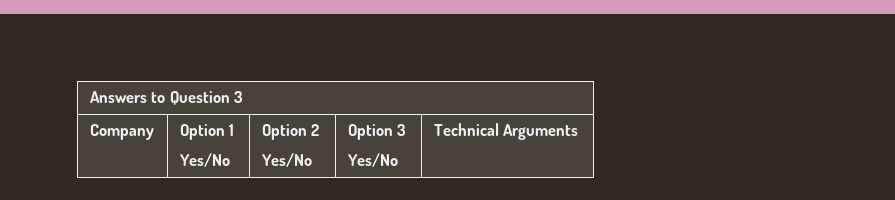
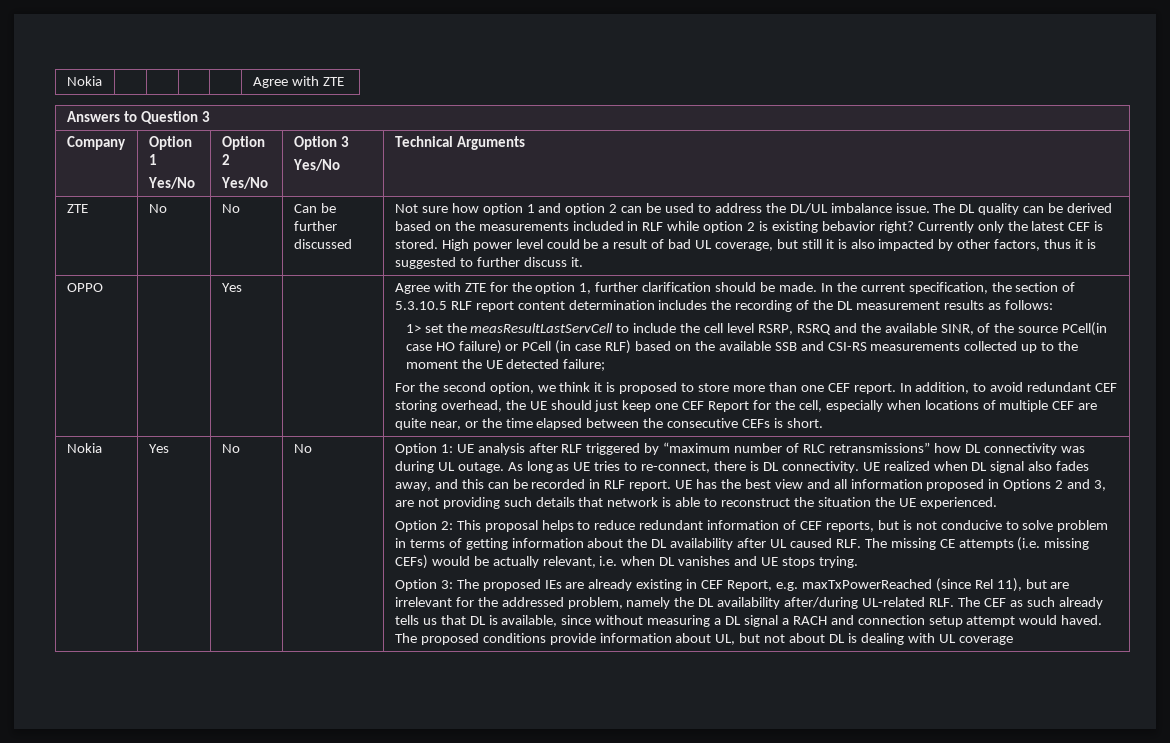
+ Nokia | | | | | Agree with ZTE
+ ZTE | No | No | Can be further discussed | Not sure how option 1 and option 2 can be used to address the DL/UL imbalance issue. The DL quality can be derived based on the measurements included in RLF while option 2 is existing bebavior right? Currently only the latest CEF is stored. High power level could be a result of bad UL coverage, but still it is also impacted by other factors, thus it is suggested to further discuss it.
+ OPPO | | Yes | | Agree with ZTE for the option 1, further clarification should be made. In the current specification, the section of 5.3.10.5 RLF report content determination includes the recording of the DL measurement results as follows:
+ 1> set the measResultLastServCell to include the cell level RSRP, RSRQ and the available SINR, of the source PCell(in case HO failure) or PCell (in case RLF) based on the available SSB and CSI-RS measurements collected up to the moment the UE detected failure;
+ For the second option, we think it is proposed to store more than one CEF report. In addition, to avoid redundant CEF storing overhead, the UE should just keep one CEF Report for the cell, especially when locations of multiple CEF are quite near, or the time elapsed between the consecutive CEFs is short.
+ Nokia | Yes | No | No | Option 1: UE analysis after RLF triggered by “maximum number of RLC retransmissions” how DL connectivity was during UL outage. As long as UE tries to re-connect, there is DL connectivity. UE realized when DL signal also fades away, and this can be recorded in RLF report. UE has the best view and all information proposed in Options 2 and 3, are not providing such details that network is able to reconstruct the situation the UE experienced.
+ Option 2: This proposal helps to reduce redundant information of CEF reports, but is not conducive to solve problem in terms of getting information about the DL availability after UL caused RLF. The missing CE attempts (i.e. missing CEFs) would be actually relevant, i.e. when DL vanishes and UE stops trying.
+ Option 3: The proposed IEs are already existing in CEF Report, e.g. maxTxPowerReached (since Rel 11), but are irrelevant for the addressed problem, namely the DL availability after/during UL-related RLF. The CEF as such already tells us that DL is available, since without measuring a DL signal a RACH and connection setup attempt would haved. The proposed conditions provide information about UL, but not about DL is dealing with UL coverage

